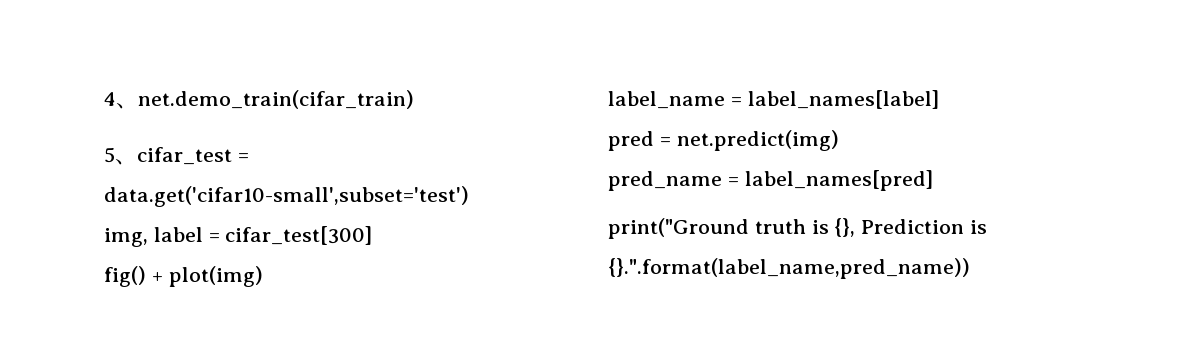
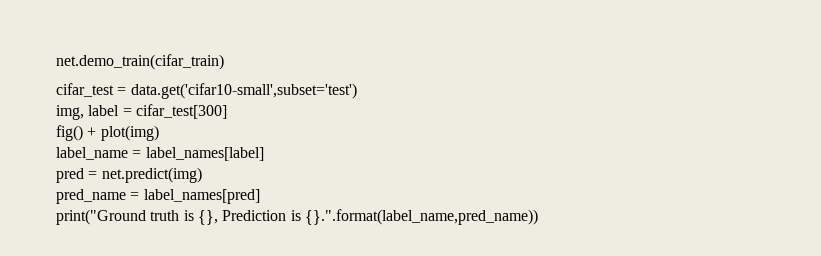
- 4、net.demo_train(cifar_train)
+ net.demo_train(cifar_train)
- 5、cifar_test = data.get('cifar10-small',subset='test')
+ cifar_test = data.get('cifar10-small',subset='test')

